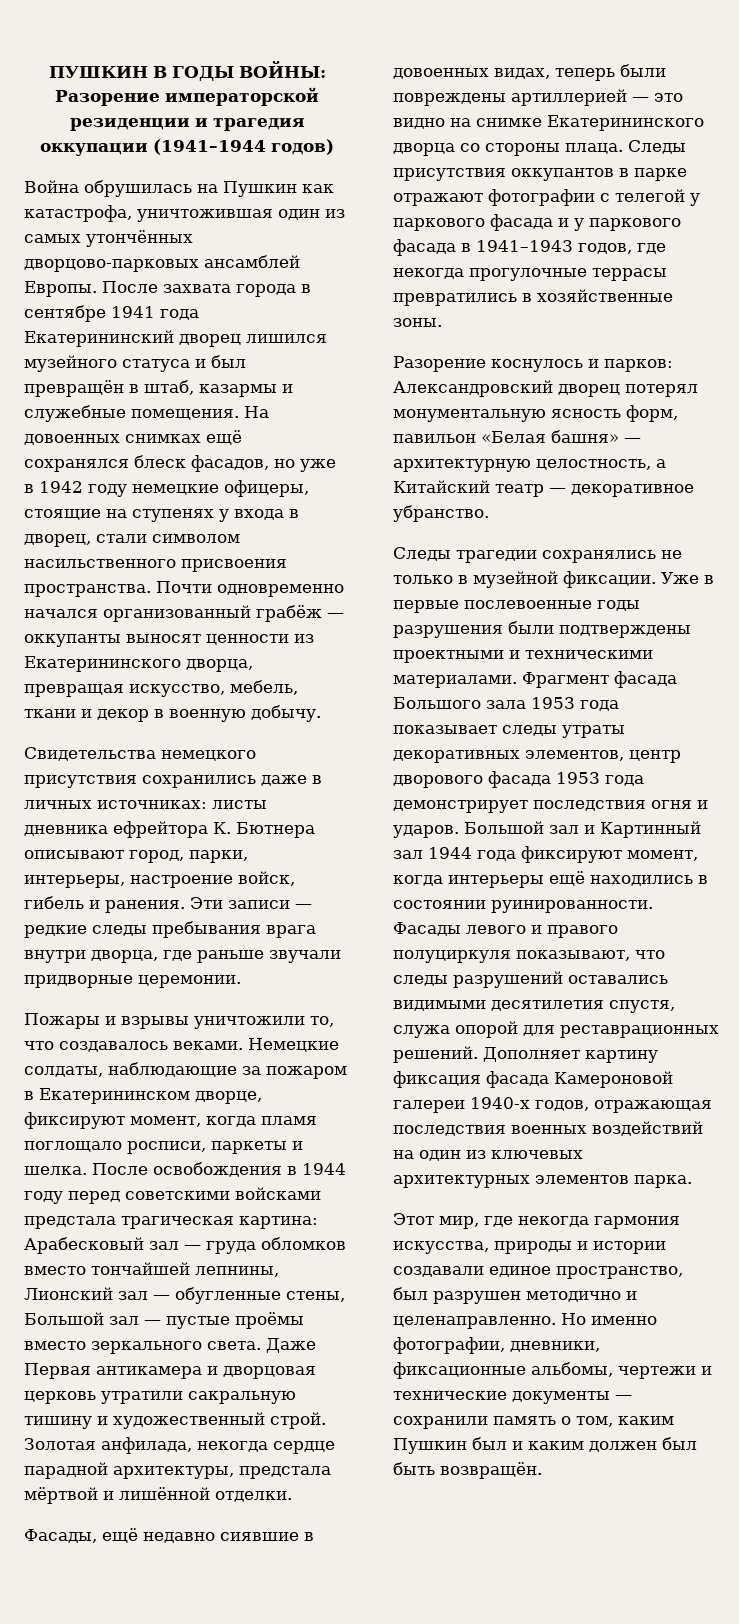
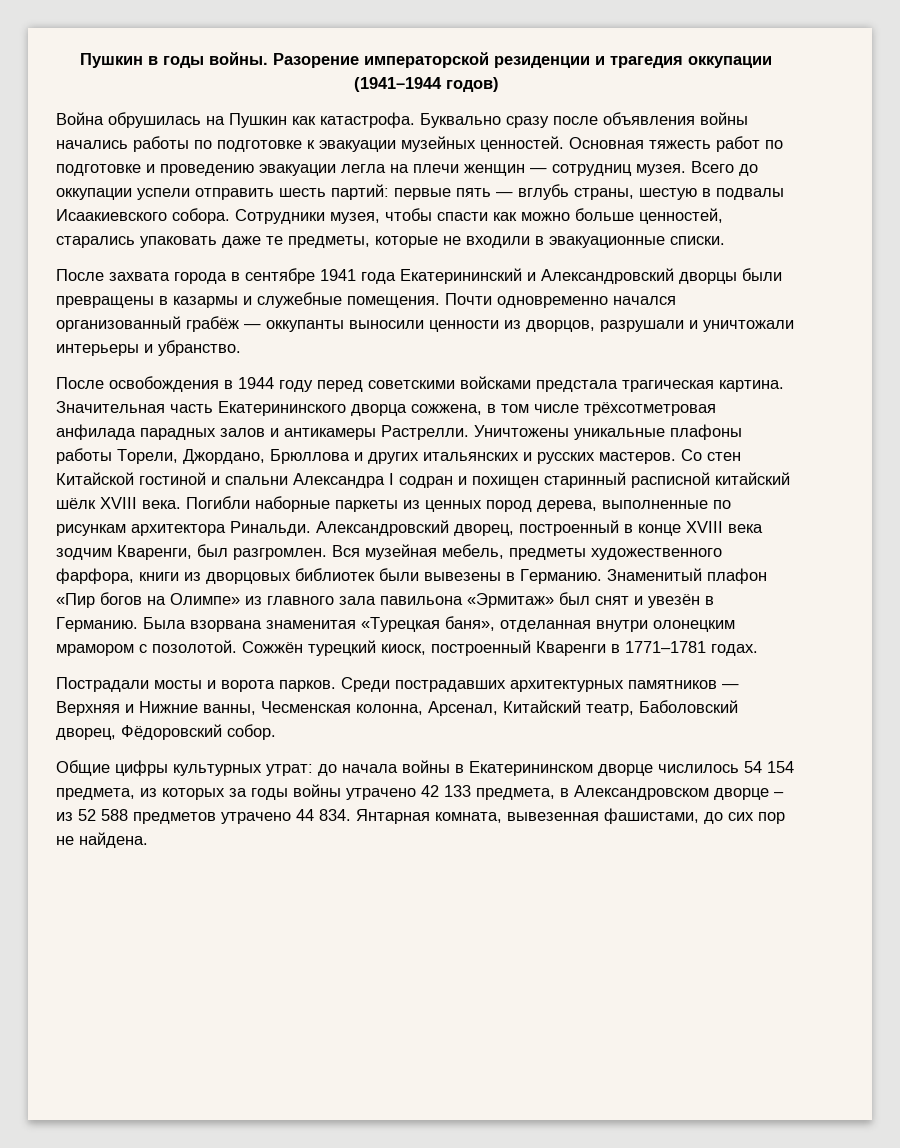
- ПУШКИН В ГОДЫ ВОЙНЫ: Разорение императорской резиденции и трагедия оккупации (1941–1944 годов)
+ Пушкин в годы войны. Разорение императорской резиденции и трагедия оккупации (1941–1944 годов)
- Война обрушилась на Пушкин как катастрофа, уничтожившая один из самых утончённых дворцово-парковых ансамблей Европы. После захвата города в сентябре 1941 года Екатерининский дворец лишился музейного статуса и был превращён в штаб, казармы и служебные помещения. На довоенных снимках ещё сохранялся блеск фасадов, но уже в 1942 году немецкие офицеры, стоящие на ступенях у входа в дворец, стали символом насильственного присвоения пространства.
+ Война обрушилась на Пушкин как катастрофа. Буквально сразу после объявления войны начались работы по подготовке к эвакуации музейных ценностей. Основная тяжесть работ по подготовке и проведению эвакуации легла на плечи женщин — сотрудниц музея. Всего до оккупации успели отправить шесть партий: первые пять — вглубь страны, шестую в подвалы Исаакиевского собора. Сотрудники музея, чтобы спасти как можно больше ценностей, старались упаковать даже те предметы, которые не входили в эвакуационные списки.
+ После захвата города в сентябре 1941 года Екатерининский и Александровский дворцы были превращены в казармы и служебные помещения.
- Почти одновременно начался организованный грабёж — оккупанты выносят ценности из Екатерининского дворца, превращая искусство, мебель, ткани и декор в военную добычу.
- Свидетельства немецкого присутствия сохранились даже в личных источниках: листы дневника ефрейтора К. Бютнера описывают город, парки, интерьеры, настроение войск, гибель и ранения. Эти записи — редкие следы пребывания врага внутри дворца, где раньше звучали придворные церемонии.
- Пожары и взрывы уничтожили то, что создавалось веками. Немецкие солдаты, наблюдающие за пожаром в Екатерининском дворце, фиксируют момент, когда пламя поглощало росписи, паркеты и шелка. После освобождения в 1944 году перед советскими войсками предстала трагическая картина: Арабесковый зал — груда обломков вместо тончайшей лепнины, Лионский зал — обугленные стены, Большой зал — пустые проёмы вместо зеркального света. Даже Первая антикамера и дворцовая церковь утратили сакральную тишину и художественный строй. Золотая анфилада, некогда сердце парадной архитектуры, предстала мёртвой и лишённой отделки.
- Фасады, ещё недавно сиявшие в довоенных видах, теперь были повреждены артиллерией — это видно на снимке Екатерининского дворца со стороны плаца. Следы присутствия оккупантов в парке отражают фотографии с телегой у паркового фасада и у паркового фасада в 1941–1943 годов, где некогда прогулочные террасы превратились в хозяйственные зоны.
- Разорение коснулось и парков: Александровский дворец потерял монументальную ясность форм, павильон «Белая башня» — архитектурную целостность, а Китайский театр — декоративное убранство.
- Следы трагедии сохранялись не только в музейной фиксации. Уже в первые послевоенные годы разрушения были подтверждены проектными и техническими материалами. Фрагмент фасада Большого зала 1953 года показывает следы утраты декоративных элементов, центр дворового фасада 1953 года демонстрирует последствия огня и ударов. Большой зал и Картинный зал 1944 года фиксируют момент, когда интерьеры ещё находились в состоянии руинированности. Фасады левого и правого полуциркуля показывают, что следы разрушений оставались видимыми десятилетия спустя, служа опорой для реставрационных решений. Дополняет картину фиксация фасада Камероновой галереи 1940-х годов, отражающая последствия военных воздействий на один из ключевых архитектурных элементов парка.
- Этот мир, где некогда гармония искусства, природы и истории создавали единое пространство, был разрушен методично и целенаправленно. Но именно фотографии, дневники, фиксационные альбомы, чертежи и технические документы — сохранили память о том, каким Пушкин был и каким должен был быть возвращён.
+ Почти одновременно начался организованный грабёж — оккупанты выносили ценности из дворцов, разрушали и уничтожали интерьеры и убранство.
+ После освобождения в 1944 году перед советскими войсками предстала трагическая картина. Значительная часть Екатерининского дворца сожжена, в том числе трёхсотметровая анфилада парадных залов и антикамеры Растрелли. Уничтожены уникальные плафоны работы Торели, Джордано, Брюллова и других итальянских и русских мастеров. Со стен Китайской гостиной и спальни Александра I содран и похищен старинный расписной китайский шёлк XVIII века. Погибли наборные паркеты из ценных пород дерева, выполненные по рисункам архитектора Ринальди. Александровский дворец, построенный в конце XVIII века зодчим Кваренги, был разгромлен. Вся музейная мебель, предметы художественного фарфора, книги из дворцовых библиотек были вывезены в Германию. Знаменитый плафон «Пир богов на Олимпе» из главного зала павильона «Эрмитаж» был снят и увезён в Германию. Была взорвана знаменитая «Турецкая баня», отделанная внутри олонецким мрамором с позолотой. Сожжён турецкий киоск, построенный Кваренги в 1771–1781 годах.
+ Пострадали мосты и ворота парков. Среди пострадавших архитектурных памятников — Верхняя и Нижние ванны, Чесменская колонна, Арсенал, Китайский театр, Баболовский дворец, Фёдоровский собор.
+ Общие цифры культурных утрат: до начала войны в Екатерининском дворце числилось 54 154 предмета, из которых за годы войны утрачено 42 133 предмета, в Александровском дворце – из 52 588 предметов утрачено 44 834. Янтарная комната, вывезенная фашистами, до сих пор не найдена.

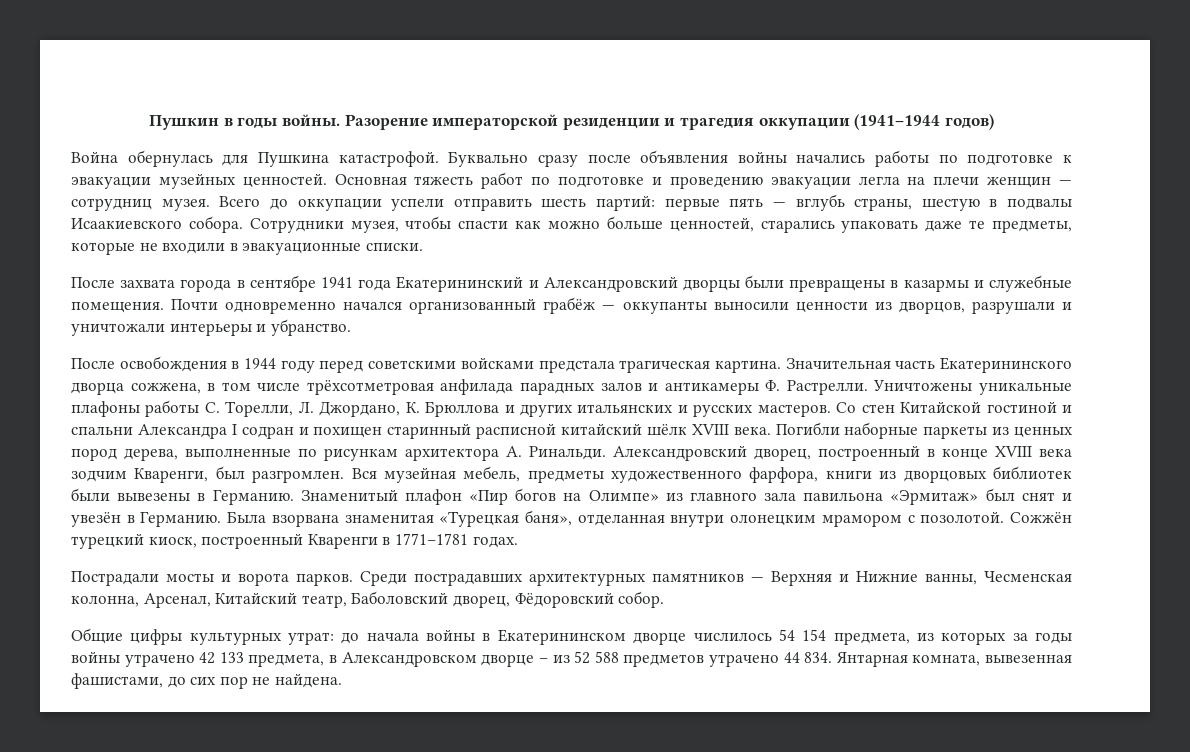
- Война обрушилась на Пушкин как катастрофа.
+ Война обернулась для Пушкина катастрофой.
- Значительная часть Екатерининского дворца сожжена, в том числе трёхсотметровая анфилада парадных залов и антикамеры Растрелли.
+ Значительная часть Екатерининского дворца сожжена, в том числе трёхсотметровая анфилада парадных залов и антикамеры Ф. Растрелли.
- Уничтожены уникальные плафоны работы Торели, Джордано, Брюллова и других итальянских и русских мастеров.
+ Уничтожены уникальные плафоны работы С. Торелли, Л. Джордано, К. Брюллова и других итальянских и русских мастеров.
- Погибли наборные паркеты из ценных пород дерева, выполненные по рисункам архитектора Ринальди.
+ Погибли наборные паркеты из ценных пород дерева, выполненные по рисункам архитектора А. Ринальди.

